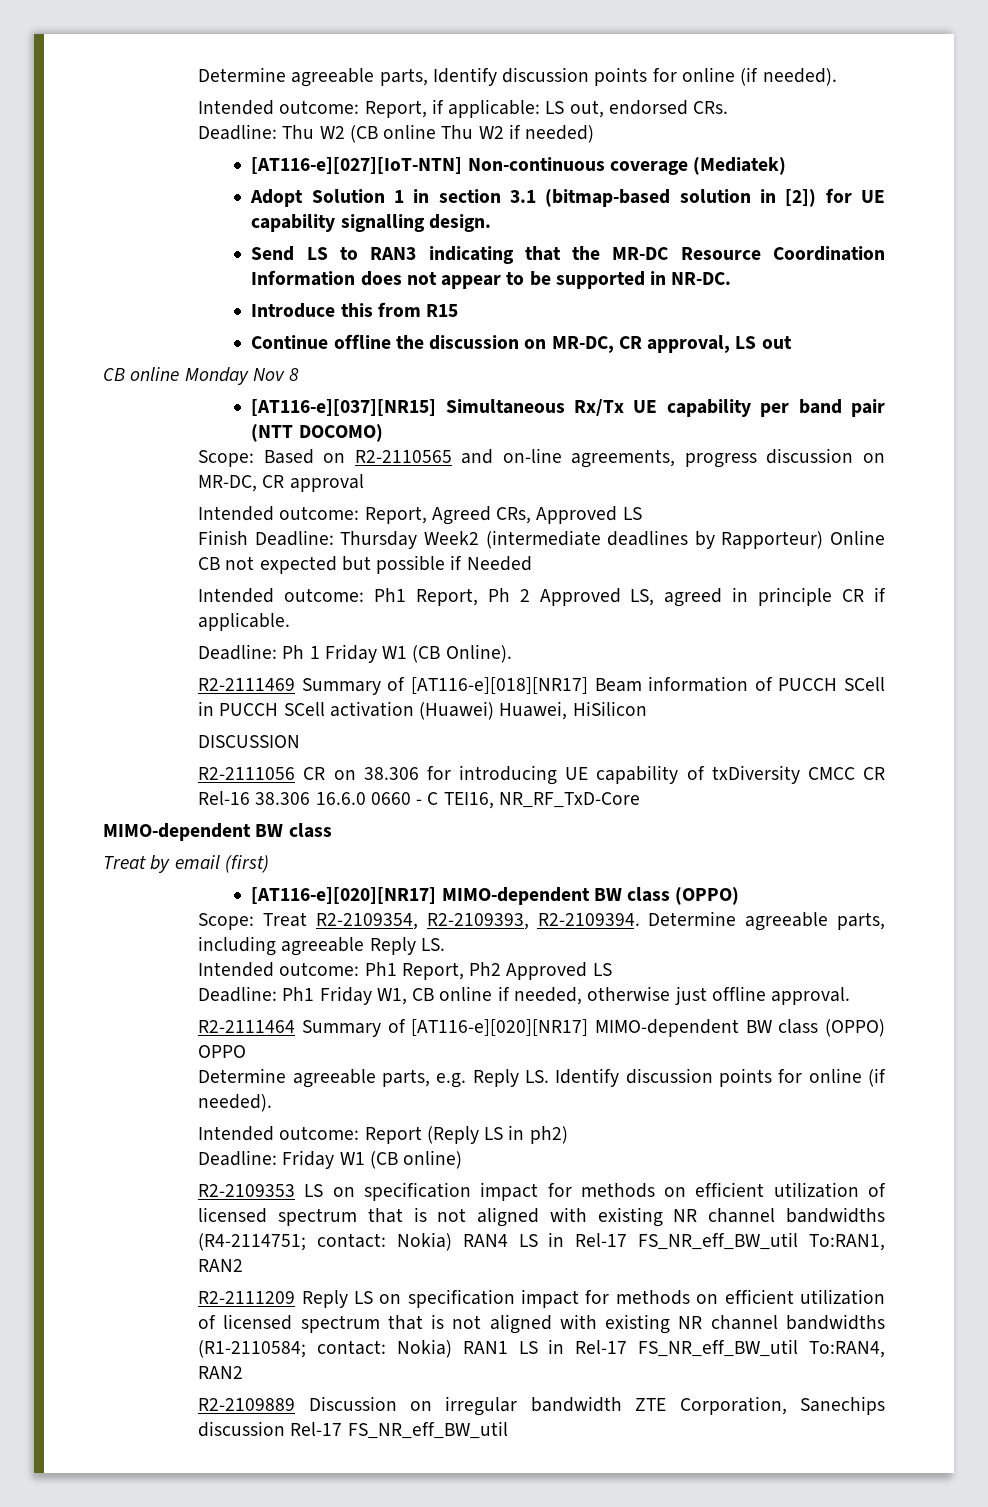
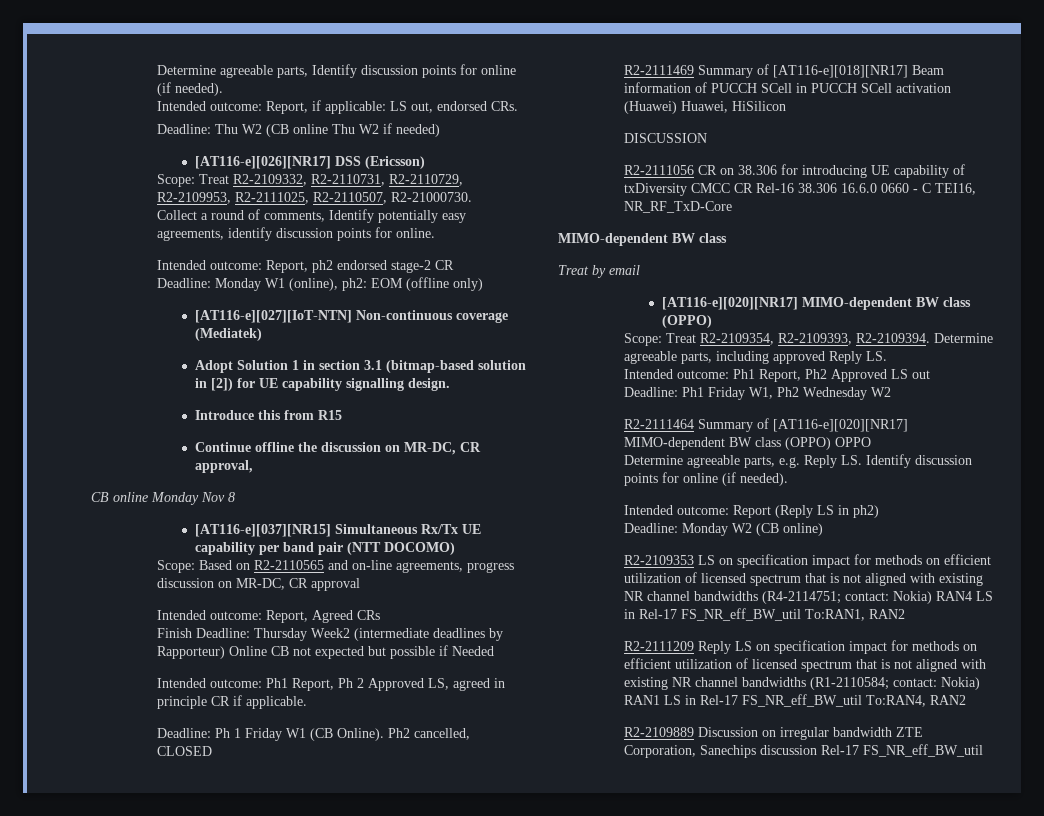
+ [AT116-e][026][NR17] DSS (Ericsson)
+ Scope: Treat R2-2109332, R2-2110731, R2-2110729, R2-2109953, R2-2111025, R2-2110507, R2-21000730.
+ Collect a round of comments, Identify potentially easy agreements, identify discussion points for online.
+ Intended outcome: Report, ph2 endorsed stage-2 CR
+ Deadline: Monday W1 (online), ph2: EOM (offline only)
- Send LS to RAN3 indicating that the MR-DC Resource Coordination Information does not appear to be supported in NR-DC.
- Continue offline the discussion on MR-DC, CR approval, LS out
+ Continue offline the discussion on MR-DC, CR approval,
- Intended outcome: Report, Agreed CRs, Approved LS
+ Intended outcome: Report, Agreed CRs
+ Ph2 cancelled, CLOSED
- Treat by email (first)
+ Treat by email
- Determine agreeable parts, including agreeable Reply LS.
+ Determine agreeable parts, including approved Reply LS.
- Intended outcome: Ph1 Report, Ph2 Approved LS
+ Intended outcome: Ph1 Report, Ph2 Approved LS out
- Deadline: Ph1 Friday W1, CB online if needed, otherwise just offline approval.
+ Deadline: Ph1 Friday W1, Ph2 Wednesday W2
- Deadline: Friday W1 (CB online)
+ Deadline: Monday W2 (CB online)

